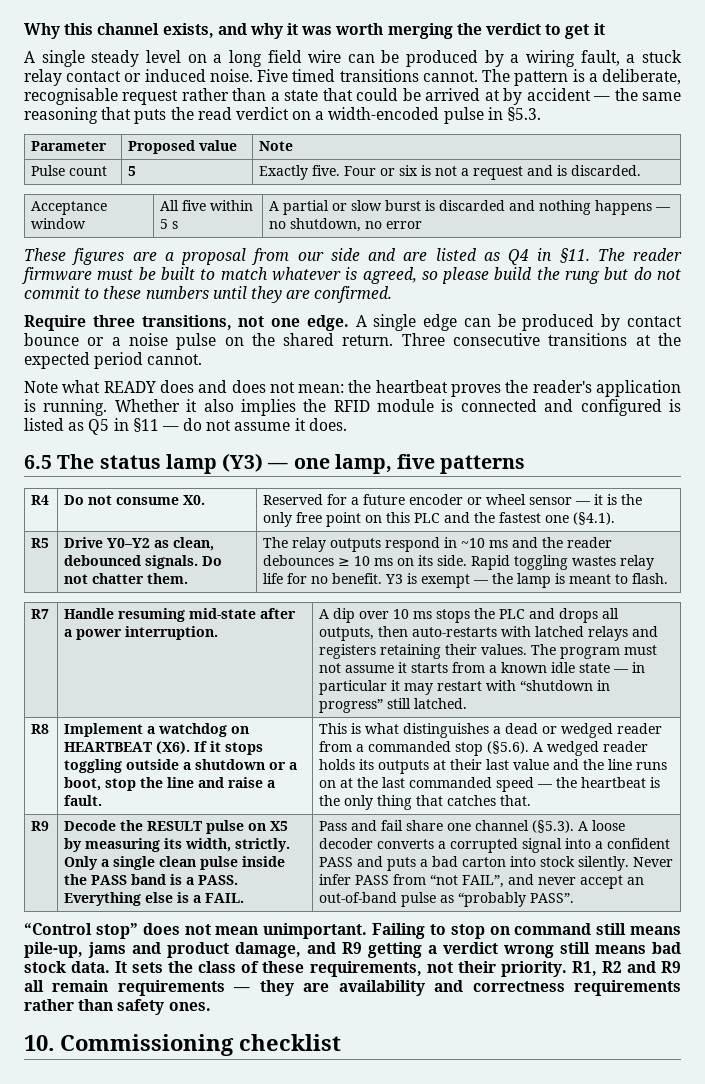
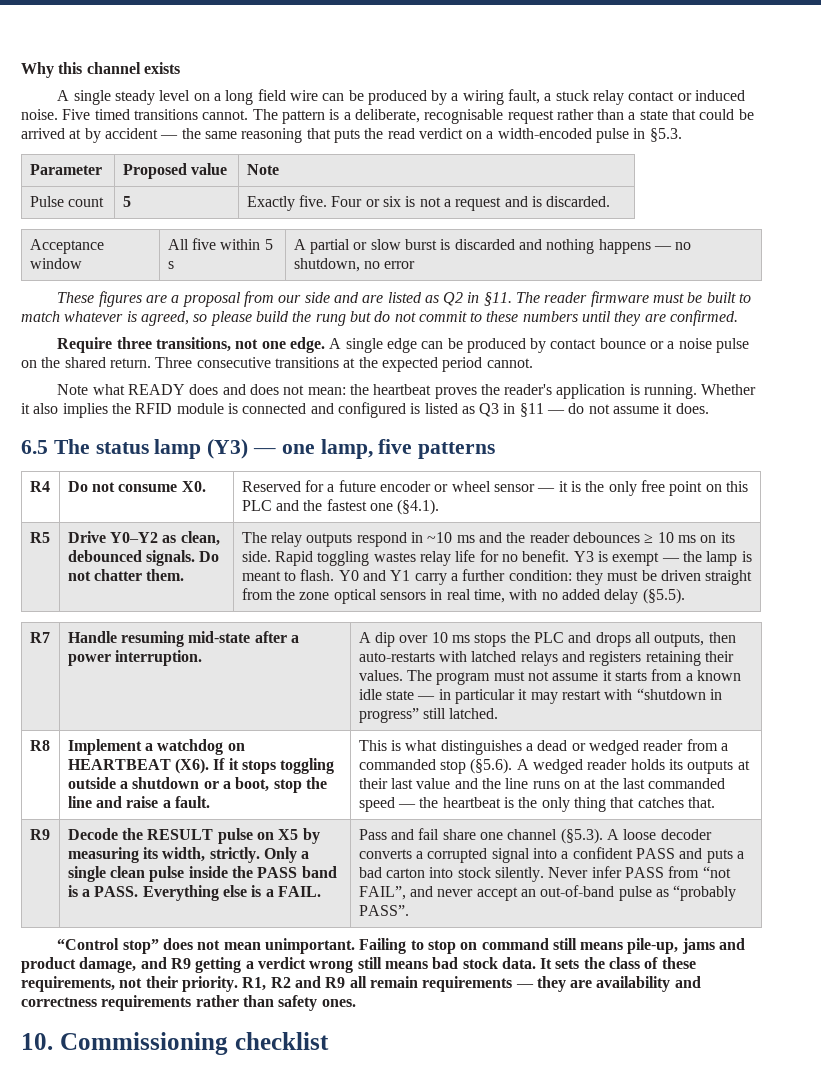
- Why this channel exists, and why it was worth merging the verdict to get it
+ Why this channel exists
- These figures are a proposal from our side and are listed as Q4 in §11.
+ These figures are a proposal from our side and are listed as Q2 in §11.
- Whether it also implies the RFID module is connected and configured is listed as Q5 in §11 — do not assume it does.
+ Whether it also implies the RFID module is connected and configured is listed as Q3 in §11 — do not assume it does.
+ Y0 and Y1 carry a further condition: they must be driven straight from the zone optical sensors in real time, with no added delay (§5.5).

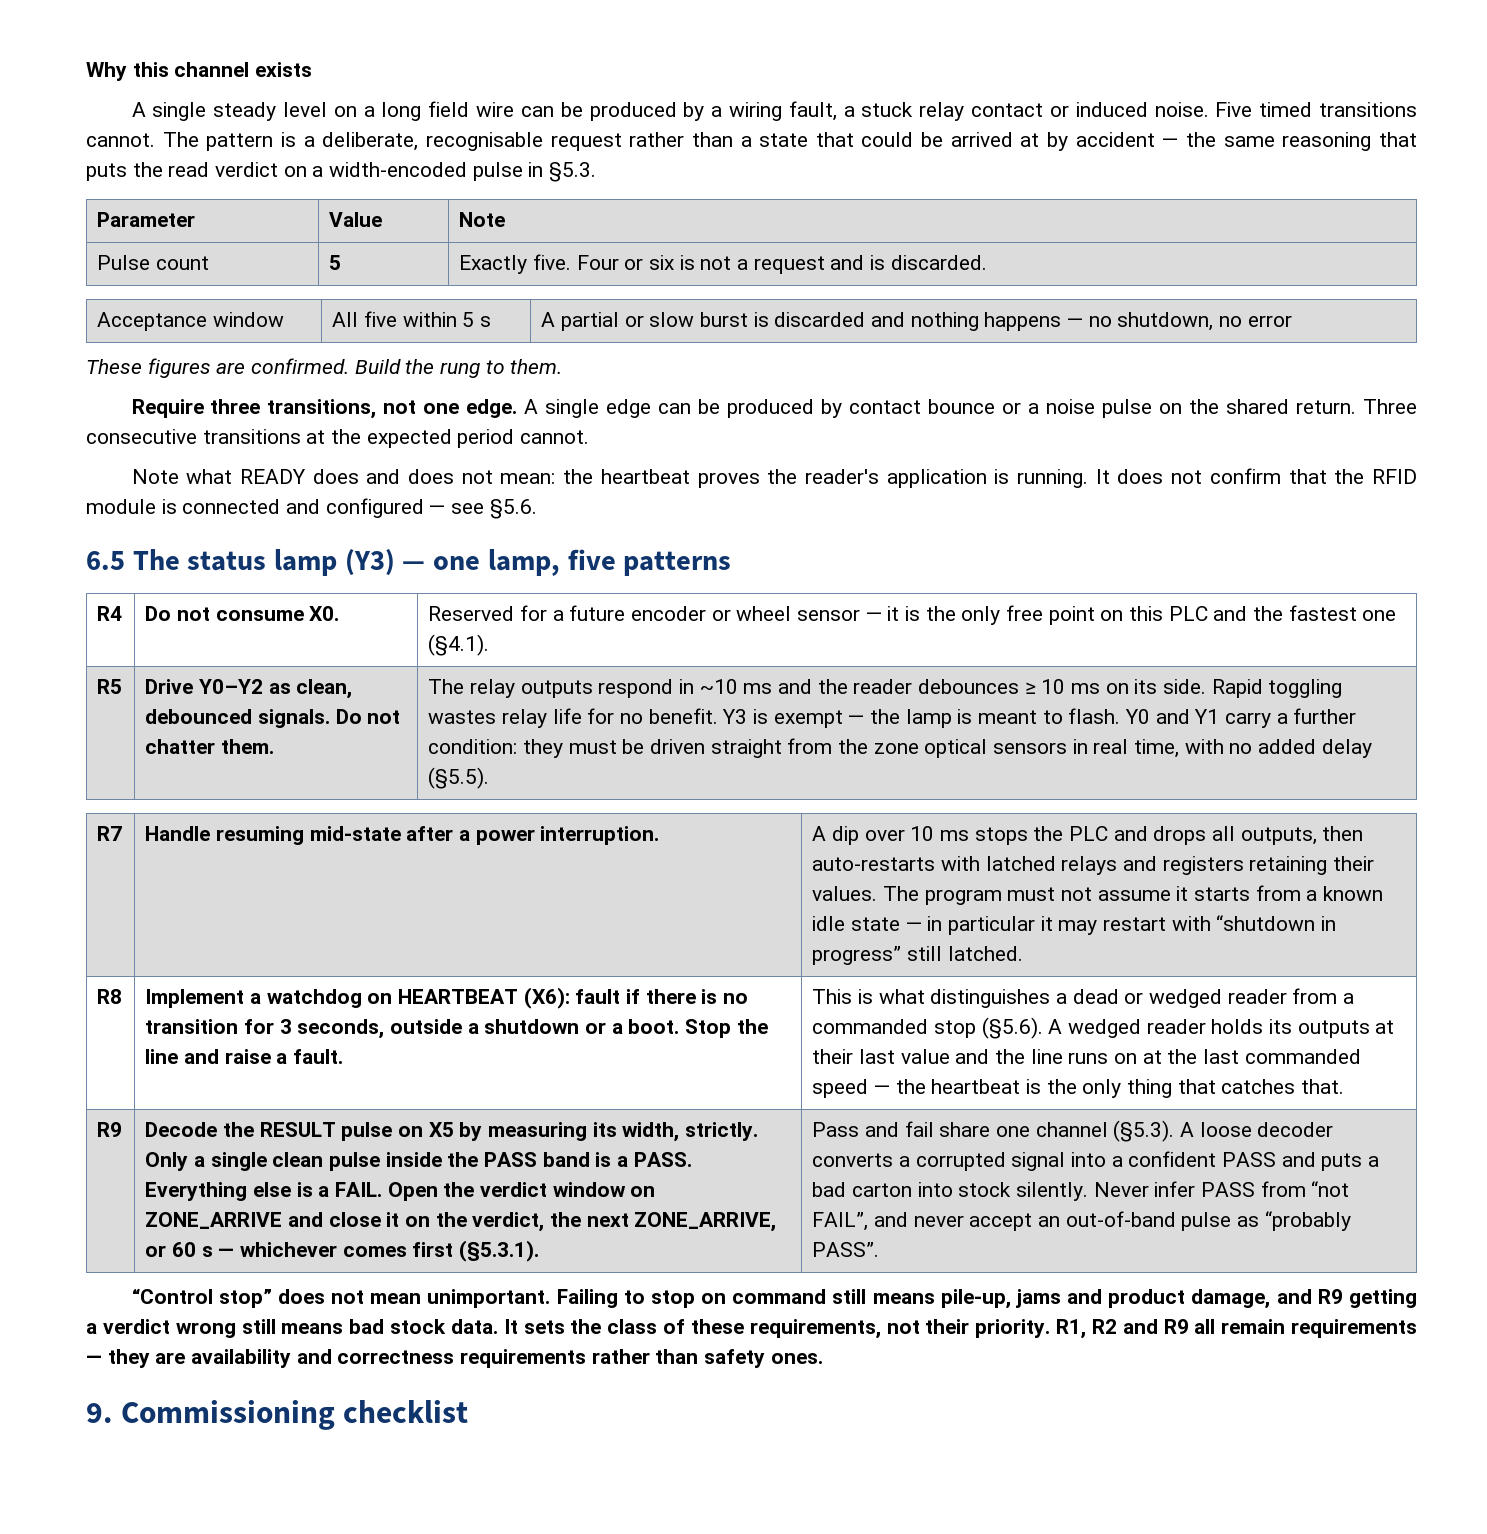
- Parameter | Proposed value | Note
+ Parameter | Value | Note
- These figures are a proposal from our side and are listed as Q2 in §11. The reader firmware must be built to match whatever is agreed, so please build the rung but do not commit to these numbers until they are confirmed.
+ These figures are confirmed. Build the rung to them.
- Whether it also implies the RFID module is connected and configured is listed as Q3 in §11 — do not assume it does.
+ It does not confirm that the RFID module is connected and configured — see §5.6.
- Implement a watchdog on HEARTBEAT (X6). If it stops toggling outside a shutdown or a boot, stop the line and raise a fault.
+ Implement a watchdog on HEARTBEAT (X6): fault if there is no transition for 3 seconds, outside a shutdown or a boot. Stop the line and raise a fault.
+ Open the verdict window on ZONE_ARRIVE and close it on the verdict, the next ZONE_ARRIVE, or 60 s — whichever comes first (§5.3.1).
- 10. Commissioning checklist
+ 9. Commissioning checklist

